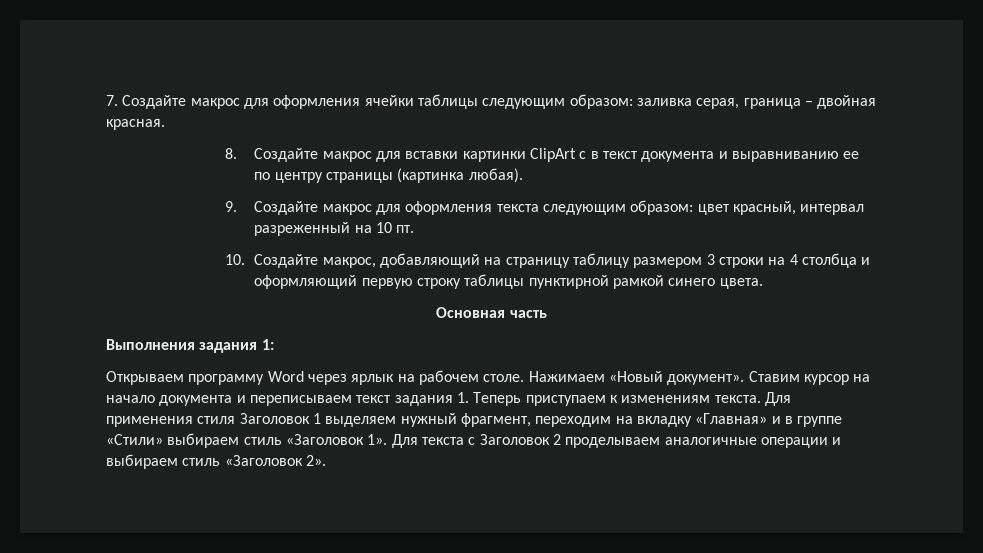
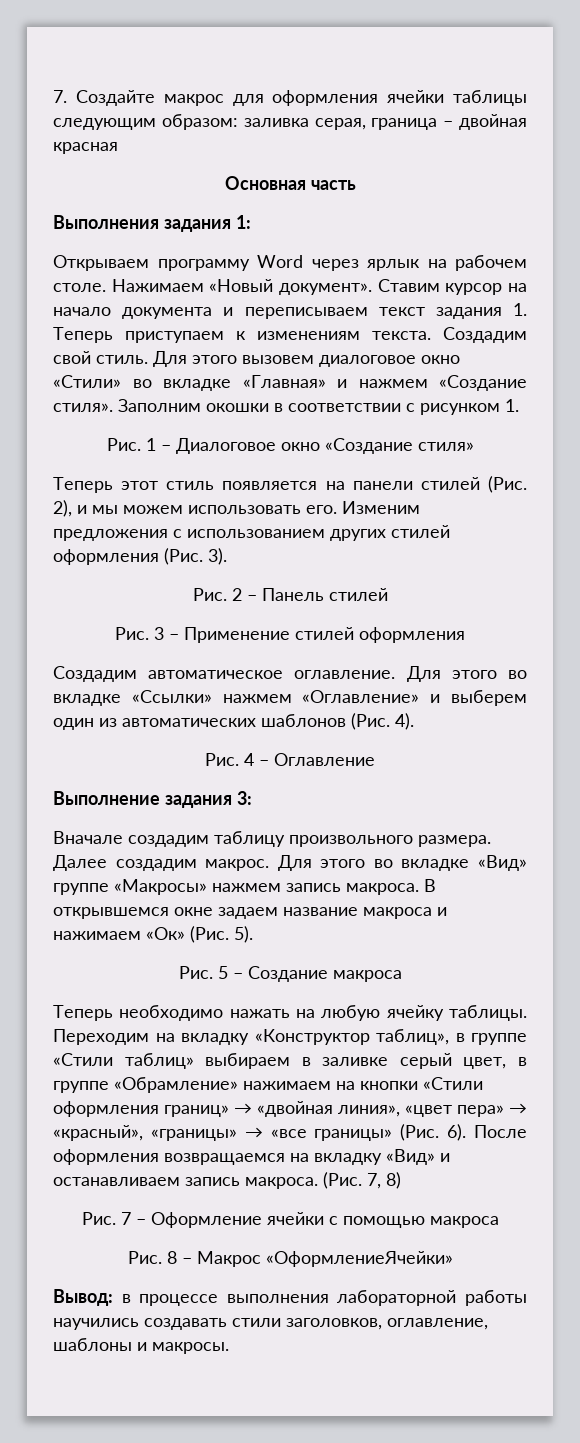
- 7. Создайте макрос для оформления ячейки таблицы следующим образом: заливка серая, граница – двойная красная.
- 8. Создайте макрос для вставки картинки ClipArt с в текст документа и выравниванию ее по центру страницы (картинка любая).
- 9. Создайте макрос для оформления текста следующим образом: цвет красный, интервал разреженный на 10 пт.
- 10. Создайте макрос, добавляющий на страницу таблицу размером 3 строки на 4 столбца и оформляющий первую строку таблицы пунктирной рамкой синего цвета.
+ 7. Создайте макрос для оформления ячейки таблицы следующим образом: заливка серая, граница – двойная красная
- Для применения стиля Заголовок 1 выделяем нужный фрагмент, переходим на вкладку «Главная» и в группе «Стили» выбираем стиль «Заголовок 1». Для текста с Заголовок 2 проделываем аналогичные операции и выбираем стиль «Заголовок 2».
+ Создадим свой стиль. Для этого вызовем диалоговое окно «Стили» во вкладке «Главная» и нажмем «Создание стиля». Заполним окошки в соответствии с рисунком 1.
+ Рис. 1 – Диалоговое окно «Создание стиля»
+ Теперь этот стиль появляется на панели стилей (Рис. 2), и мы можем использовать его. Изменим предложения с использованием других стилей оформления (Рис. 3).
+ Рис. 2 – Панель стилей
+ Рис. 3 – Применение стилей оформления
+ Создадим автоматическое оглавление. Для этого во вкладке «Ссылки» нажмем «Оглавление» и выберем один из автоматических шаблонов (Рис. 4).
+ Рис. 4 – Оглавление
+ Выполнение задания 3:
+ Вначале создадим таблицу произвольного размера. Далее создадим макрос. Для этого во вкладке «Вид» группе «Макросы» нажмем запись макроса. В открывшемся окне задаем название макроса и нажимаем «Ок» (Рис. 5).
+ Рис. 5 – Создание макроса
+ Теперь необходимо нажать на любую ячейку таблицы. Переходим на вкладку «Конструктор таблиц», в группе «Стили таблиц» выбираем в заливке серый цвет, в группе «Обрамление» нажимаем на кнопки «Стили оформления границ» → «двойная линия», «цвет пера» → «красный», «границы» → «все границы» (Рис. 6). После оформления возвращаемся на вкладку «Вид» и останавливаем запись макроса. (Рис. 7, 8)
+ Рис. 7 – Оформление ячейки с помощью макроса
+ Рис. 8 – Макрос «ОформлениеЯчейки»
+ Вывод: в процессе выполнения лабораторной работы научились создавать стили заголовков, оглавление, шаблоны и макросы.

